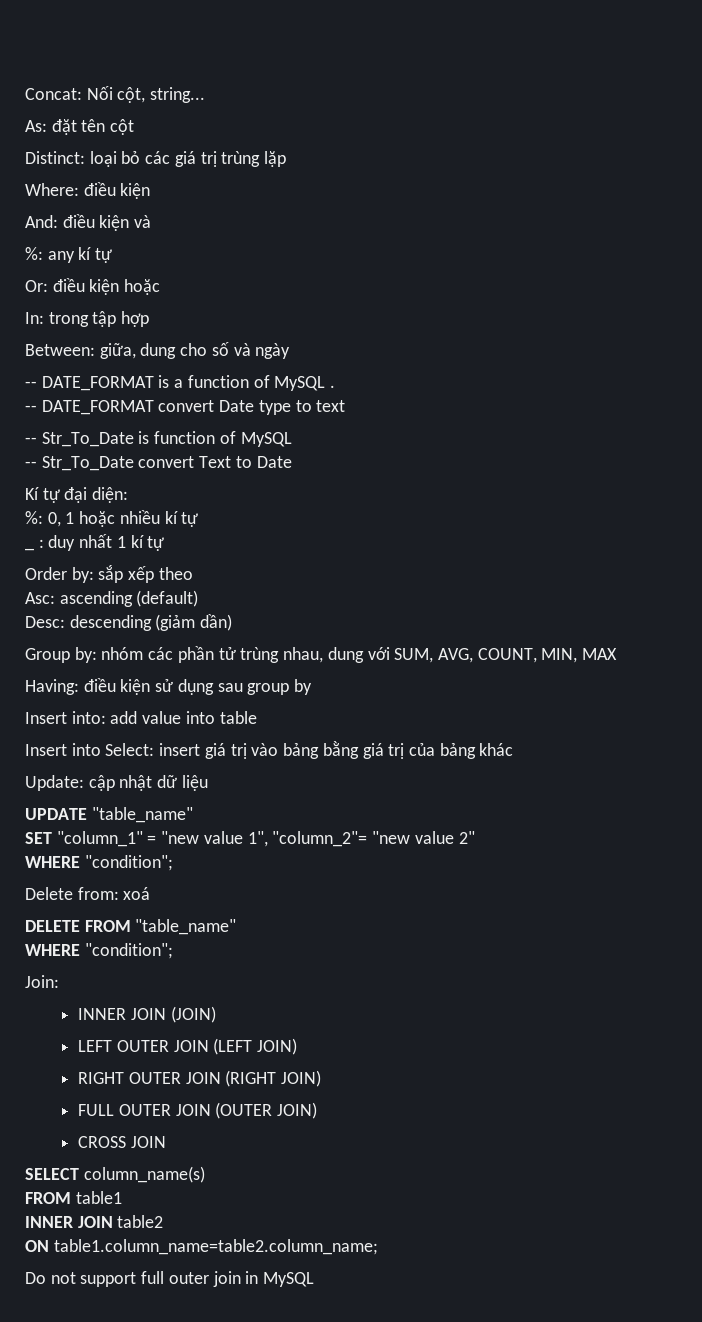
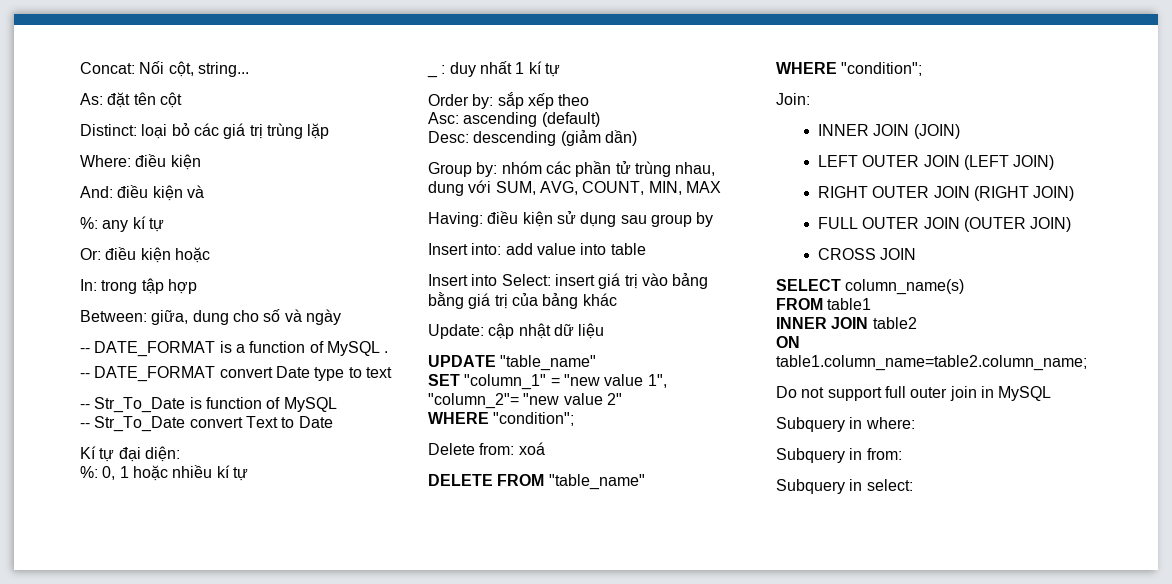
+ Subquery in where:
+ Subquery in from:
+ Subquery in select:

